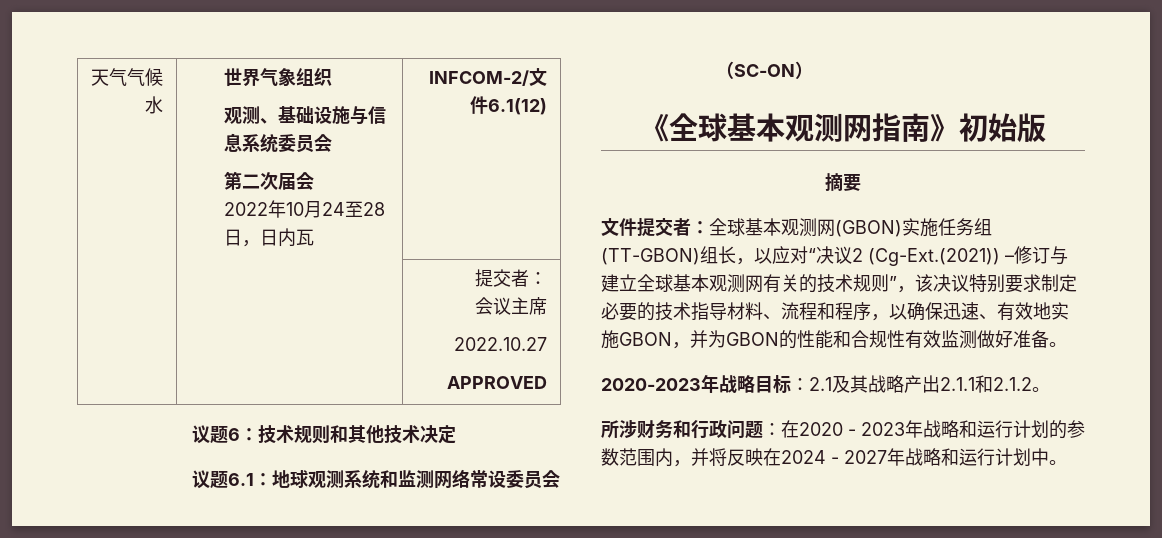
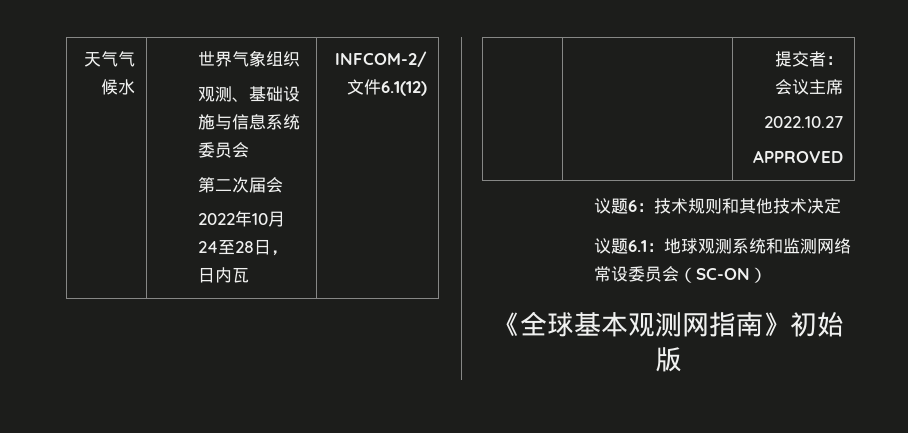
- 摘要
- 文件提交者：全球基本观测网(GBON)实施任务组(TT-GBON)组长，以应对“决议2 (Cg-Ext.(2021)) –修订与建立全球基本观测网有关的技术规则”，该决议特别要求制定必要的技术指导材料、流程和程序，以确保迅速、有效地实施GBON，并为GBON的性能和合规性有效监测做好准备。
- 2020-2023年战略目标：2.1及其战略产出2.1.1和2.1.2。
- 所涉财务和行政问题：在2020 - 2023年战略和运行计划的参数范围内，并将反映在2024 - 2027年战略和运行计划中。

